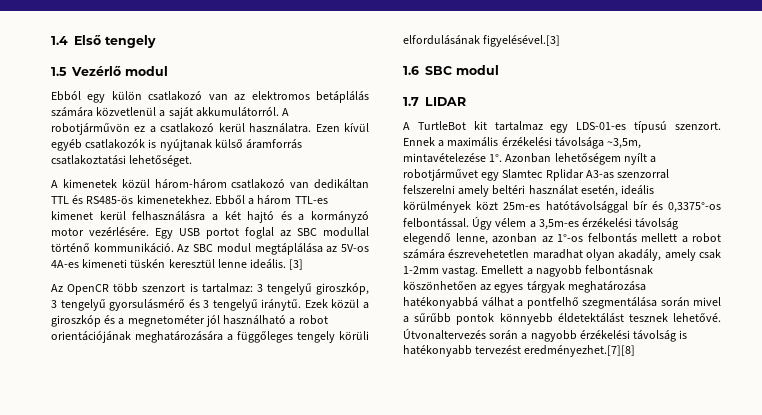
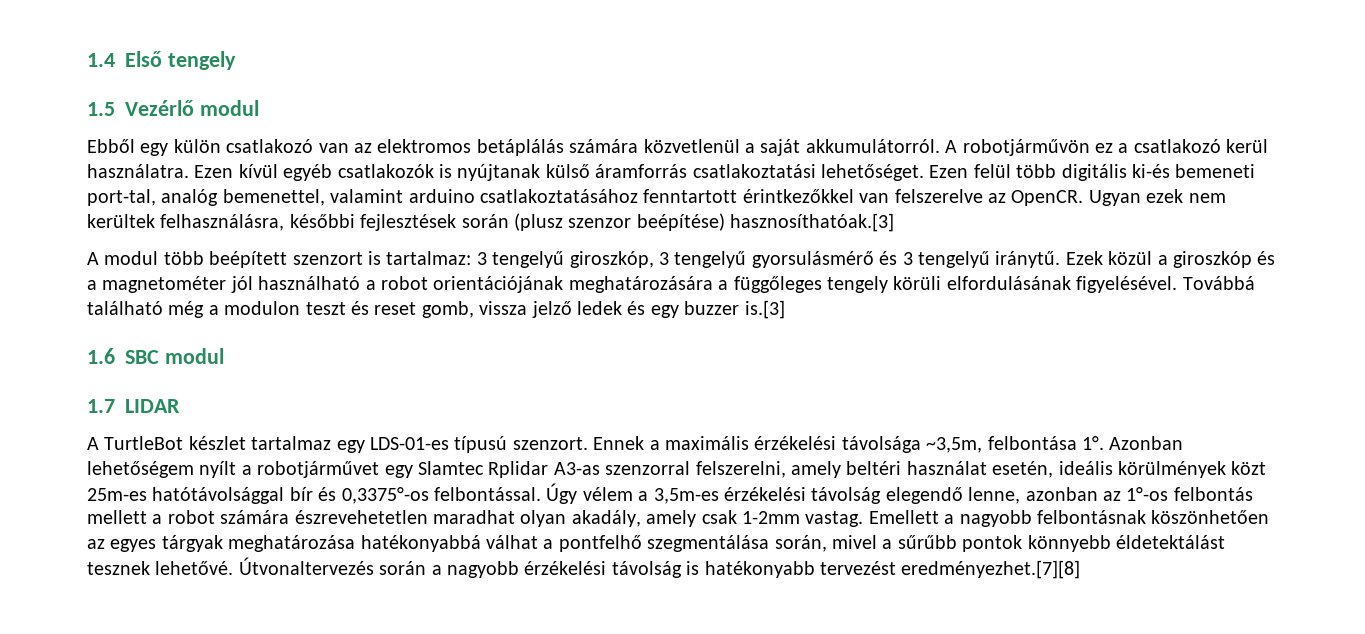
- Ebból egy külön csatlakozó van az elektromos betáplálás számára közvetlenül a saját akkumulátorról.
+ Ebből egy külön csatlakozó van az elektromos betáplálás számára közvetlenül a saját akkumulátorról.
- Ezen kívül egyéb csatlakozók is nyújtanak külső áramforrás csatlakoztatási lehetőséget.
- A kimenetek közül három-három csatlakozó van dedikáltan TTL és RS485-ös kimenetekhez. Ebből a három TTL-es kimenet kerül felhasználásra a két hajtó és a kormányzó motor vezérlésére. Egy USB portot foglal az SBC modullal történő kommunikáció. Az SBC modul megtáplálása az 5V-os 4A-es kimeneti tüskén keresztül lenne ideális. [3]
- Az OpenCR több szenzort is tartalmaz: 3 tengelyű giroszkóp, 3 tengelyű gyorsulásmérő és 3 tengelyű iránytű.
+ Ezen kívül egyéb csatlakozók is nyújtanak külső áramforrás csatlakoztatási lehetőséget. Ezen felül több digitális ki-és bemeneti port-tal, analóg bemenettel, valamint arduino csatlakoztatásához fenntartott érintkezőkkel van felszerelve az OpenCR. Ugyan ezek nem kerültek felhasználásra, későbbi fejlesztések során (plusz szenzor beépítése) hasznosíthatóak.[3]
+ A modul több beépített szenzort is tartalmaz: 3 tengelyű giroszkóp, 3 tengelyű gyorsulásmérő és 3 tengelyű iránytű.
- Ezek közül a giroszkóp és a megnetométer jól használható a robot orientációjának meghatározására a függőleges tengely körüli elfordulásának figyelésével.[3]
+ Ezek közül a giroszkóp és a magnetométer jól használható a robot orientációjának meghatározására a függőleges tengely körüli elfordulásának figyelésével. Továbbá található még a modulon teszt és reset gomb, vissza jelző ledek és egy buzzer is.[3]
- A TurtleBot kit tartalmaz egy LDS-01-es típusú szenzort.
+ A TurtleBot készlet tartalmaz egy LDS-01-es típusú szenzort.
- Ennek a maximális érzékelési távolsága ~3,5m, mintavételezése 1°.
+ Ennek a maximális érzékelési távolsága ~3,5m, felbontása 1°.
- Azonban lehetőségem nyílt a robotjárművet egy Slamtec Rplidar A3-as szenzorral felszerelni amely beltéri használat esetén, ideális körülmények közt 25m-es hatótávolsággal bír és 0,3375°-os felbontással.
+ Azonban lehetőségem nyílt a robotjárművet egy Slamtec Rplidar A3-as szenzorral felszerelni, amely beltéri használat esetén, ideális körülmények közt 25m-es hatótávolsággal bír és 0,3375°-os felbontással.
- Emellett a nagyobb felbontásnak köszönhetően az egyes tárgyak meghatározása hatékonyabbá válhat a pontfelhő szegmentálása során mivel a sűrűbb pontok könnyebb éldetektálást tesznek lehetővé.
+ Emellett a nagyobb felbontásnak köszönhetően az egyes tárgyak meghatározása hatékonyabbá válhat a pontfelhő szegmentálása során, mivel a sűrűbb pontok könnyebb éldetektálást tesznek lehetővé.

